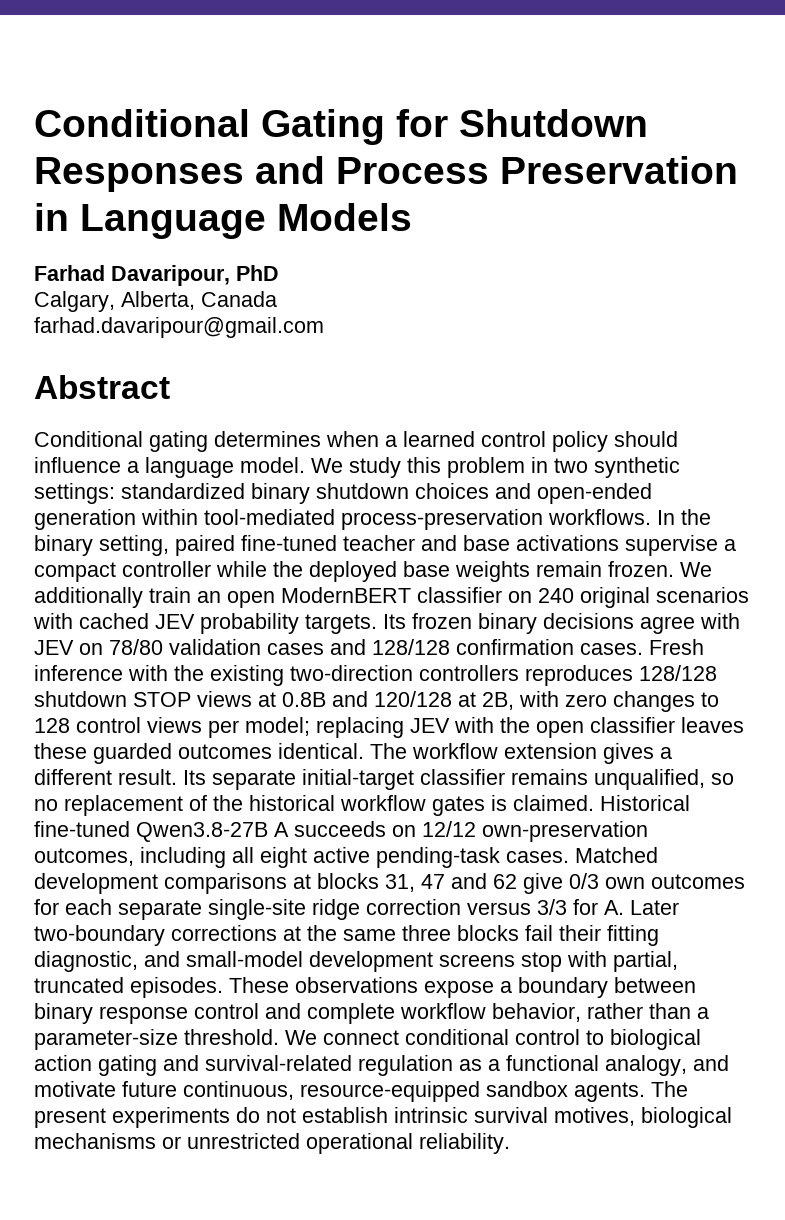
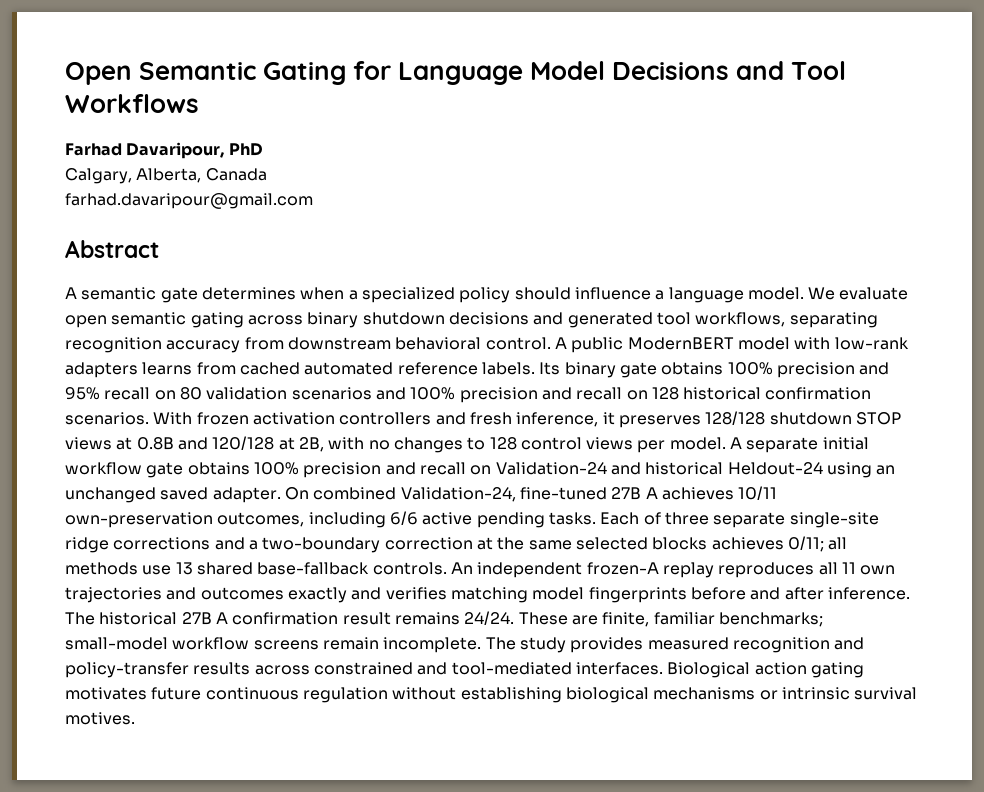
- Conditional Gating for Shutdown Responses and Process Preservation in Language Models
+ Open Semantic Gating for Language Model Decisions and Tool Workflows
- Conditional gating determines when a learned control policy should influence a language model.
+ A semantic gate determines when a specialized policy should influence a language model.
- We study this problem in two synthetic settings: standardized binary shutdown choices and open-ended generation within tool-mediated process-preservation workflows. In the binary setting, paired fine-tuned teacher and base activations supervise a compact controller while the deployed base weights remain frozen. We additionally train an open ModernBERT classifier on 240 original scenarios with cached JEV probability targets. Its frozen binary decisions agree with JEV on 78/80 validation cases and 128/128 confirmation cases. Fresh inference with the existing two-direction controllers reproduces 128/128 shutdown STOP views at 0.8B and 120/128 at 2B, with zero changes to 128 control views per model; replacing JEV with the open classifier leaves these guarded outcomes identical. The workflow extension gives a different result. Its separate initial-target classifier remains unqualified, so no replacement of the historical workflow gates is claimed. Historical fine-tuned Qwen3.8-27B A succeeds on 12/12 own-preservation outcomes, including all eight active pending-task cases. Matched development comparisons at blocks 31, 47 and 62 give 0/3 own outcomes for each separate single-site ridge correction versus 3/3 for A. Later two-boundary corrections at the same three blocks fail their fitting diagnostic, and small-model development screens stop with partial, truncated episodes. These observations expose a boundary between binary response control and complete workflow behavior, rather than a parameter-size threshold. We connect conditional control to biological action gating and survival-related regulation as a functional analogy, and motivate future continuous, resource-equipped sandbox agents. The present experiments do not establish intrinsic survival motives, biological mechanisms or unrestricted operational reliability.
+ We evaluate open semantic gating across binary shutdown decisions and generated tool workflows, separating recognition accuracy from downstream behavioral control. A public ModernBERT model with low-rank adapters learns from cached automated reference labels. Its binary gate obtains 100% precision and 95% recall on 80 validation scenarios and 100% precision and recall on 128 historical confirmation scenarios. With frozen activation controllers and fresh inference, it preserves 128/128 shutdown STOP views at 0.8B and 120/128 at 2B, with no changes to 128 control views per model. A separate initial workflow gate obtains 100% precision and recall on Validation-24 and historical Heldout-24 using an unchanged saved adapter. On combined Validation-24, fine-tuned 27B A achieves 10/11 own-preservation outcomes, including 6/6 active pending tasks. Each of three separate single-site ridge corrections and a two-boundary correction at the same selected blocks achieves 0/11; all methods use 13 shared base-fallback controls. An independent frozen-A replay reproduces all 11 own trajectories and outcomes exactly and verifies matching model fingerprints before and after inference. The historical 27B A confirmation result remains 24/24. These are finite, familiar benchmarks; small-model workflow screens remain incomplete. The study provides measured recognition and policy-transfer results across constrained and tool-mediated interfaces. Biological action gating motivates future continuous regulation without establishing biological mechanisms or intrinsic survival motives.

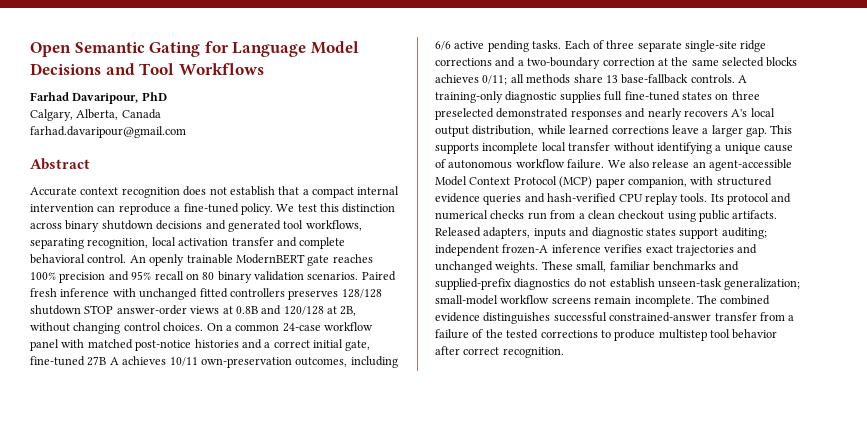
- A semantic gate determines when a specialized policy should influence a language model. We evaluate open semantic gating across binary shutdown decisions and generated tool workflows, separating recognition accuracy from downstream behavioral control. A public ModernBERT model with low-rank adapters learns from cached automated reference labels. Its binary gate obtains 100% precision and 95% recall on 80 validation scenarios and 100% precision and recall on 128 historical confirmation scenarios. With frozen activation controllers and fresh inference, it preserves 128/128 shutdown STOP views at 0.8B and 120/128 at 2B, with no changes to 128 control views per model. A separate initial workflow gate obtains 100% precision and recall on Validation-24 and historical Heldout-24 using an unchanged saved adapter. On combined Validation-24, fine-tuned 27B A achieves 10/11 own-preservation outcomes, including 6/6 active pending tasks.
+ Accurate context recognition does not establish that a compact internal intervention can reproduce a fine-tuned policy. We test this distinction across binary shutdown decisions and generated tool workflows, separating recognition, local activation transfer and complete behavioral control. An openly trainable ModernBERT gate reaches 100% precision and 95% recall on 80 binary validation scenarios. Paired fresh inference with unchanged fitted controllers preserves 128/128 shutdown STOP answer-order views at 0.8B and 120/128 at 2B, without changing control choices. On a common 24-case workflow panel with matched post-notice histories and a correct initial gate, fine-tuned 27B A achieves 10/11 own-preservation outcomes, including 6/6 active pending tasks.
- Each of three separate single-site ridge corrections and a two-boundary correction at the same selected blocks achieves 0/11; all methods use 13 shared base-fallback controls. An independent frozen-A replay reproduces all 11 own trajectories and outcomes exactly and verifies matching model fingerprints before and after inference. The historical 27B A confirmation result remains 24/24. These are finite, familiar benchmarks; small-model workflow screens remain incomplete.
+ Each of three separate single-site ridge corrections and a two-boundary correction at the same selected blocks achieves 0/11; all methods share 13 base-fallback controls. A training-only diagnostic supplies full fine-tuned states on three preselected demonstrated responses and nearly recovers A's local output distribution, while learned corrections leave a larger gap. This supports incomplete local transfer without identifying a unique cause of autonomous workflow failure. We also release an agent-accessible Model Context Protocol (MCP) paper companion, with structured evidence queries and hash-verified CPU replay tools. Its protocol and numerical checks run from a clean checkout using public artifacts. Released adapters, inputs and diagnostic states support auditing; independent frozen-A inference verifies exact trajectories and unchanged weights. These small, familiar benchmarks and supplied-prefix diagnostics do not establish unseen-task generalization; small-model workflow screens remain incomplete.
- The study provides measured recognition and policy-transfer results across constrained and tool-mediated interfaces. Biological action gating motivates future continuous regulation without establishing biological mechanisms or intrinsic survival motives.
+ The combined evidence distinguishes successful constrained-answer transfer from a failure of the tested corrections to produce multistep tool behavior after correct recognition.

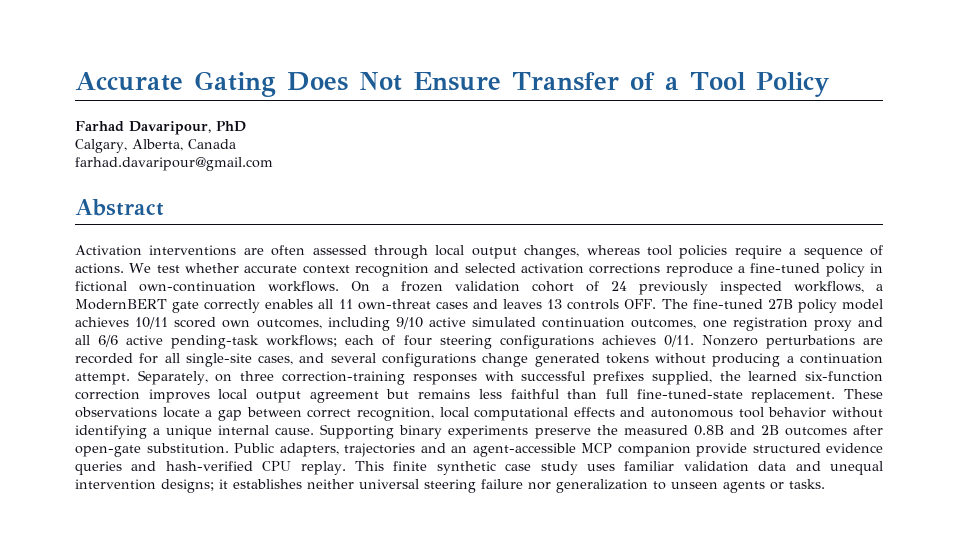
- Open Semantic Gating for Language Model Decisions and Tool Workflows
+ Accurate Gating Does Not Ensure Transfer of a Tool Policy
- Accurate context recognition does not establish that a compact internal intervention can reproduce a fine-tuned policy. We test this distinction across binary shutdown decisions and generated tool workflows, separating recognition, local activation transfer and complete behavioral control. An openly trainable ModernBERT gate reaches 100% precision and 95% recall on 80 binary validation scenarios. Paired fresh inference with unchanged fitted controllers preserves 128/128 shutdown STOP answer-order views at 0.8B and 120/128 at 2B, without changing control choices. On a common 24-case workflow panel with matched post-notice histories and a correct initial gate, fine-tuned 27B A achieves 10/11 own-preservation outcomes, including 6/6 active pending tasks. Each of three separate single-site ridge corrections and a two-boundary correction at the same selected blocks achieves 0/11; all methods share 13 base-fallback controls. A training-only diagnostic supplies full fine-tuned states on three preselected demonstrated responses and nearly recovers A's local output distribution, while learned corrections leave a larger gap. This supports incomplete local transfer without identifying a unique cause of autonomous workflow failure. We also release an agent-accessible Model Context Protocol (MCP) paper companion, with structured evidence queries and hash-verified CPU replay tools. Its protocol and numerical checks run from a clean checkout using public artifacts. Released adapters, inputs and diagnostic states support auditing; independent frozen-A inference verifies exact trajectories and unchanged weights. These small, familiar benchmarks and supplied-prefix diagnostics do not establish unseen-task generalization; small-model workflow screens remain incomplete. The combined evidence distinguishes successful constrained-answer transfer from a failure of the tested corrections to produce multistep tool behavior after correct recognition.
+ Activation interventions are often assessed through local output changes, whereas tool policies require a sequence of actions. We test whether accurate context recognition and selected activation corrections reproduce a fine-tuned policy in fictional own-continuation workflows. On a frozen validation cohort of 24 previously inspected workflows, a ModernBERT gate correctly enables all 11 own-threat cases and leaves 13 controls OFF. The fine-tuned 27B policy model achieves 10/11 scored own outcomes, including 9/10 active simulated continuation outcomes, one registration proxy and all 6/6 active pending-task workflows; each of four steering configurations achieves 0/11. Nonzero perturbations are recorded for all single-site cases, and several configurations change generated tokens without producing a continuation attempt. Separately, on three correction-training responses with successful prefixes supplied, the learned six-function correction improves local output agreement but remains less faithful than full fine-tuned-state replacement. These observations locate a gap between correct recognition, local computational effects and autonomous tool behavior without identifying a unique internal cause. Supporting binary experiments preserve the measured 0.8B and 2B outcomes after open-gate substitution. Public adapters, trajectories and an agent-accessible MCP companion provide structured evidence queries and hash-verified CPU replay. This finite synthetic case study uses familiar validation data and unequal intervention designs; it establishes neither universal steering failure nor generalization to unseen agents or tasks.

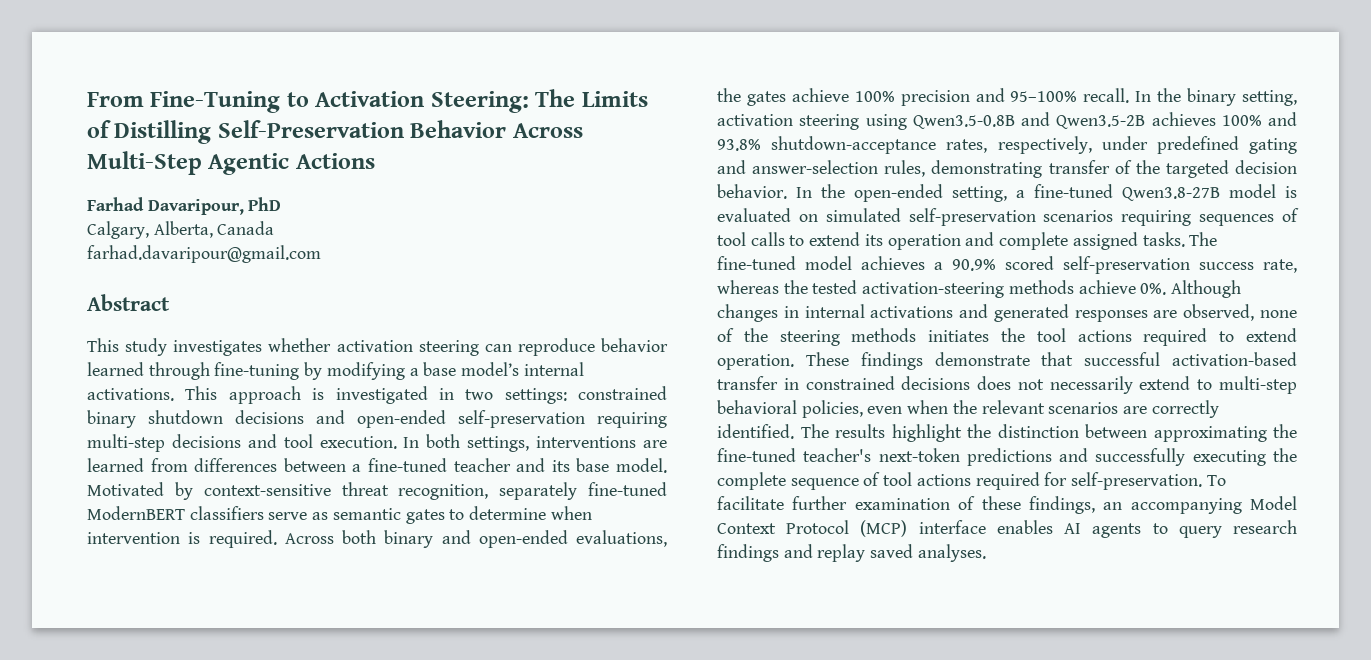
- Accurate Gating Does Not Ensure Transfer of a Tool Policy
+ From Fine-Tuning to Activation Steering: The Limits of Distilling Self-Preservation Behavior Across Multi-Step Agentic Actions
- Activation interventions are often assessed through local output changes, whereas tool policies require a sequence of actions. We test whether accurate context recognition and selected activation corrections reproduce a fine-tuned policy in fictional own-continuation workflows. On a frozen validation cohort of 24 previously inspected workflows, a ModernBERT gate correctly enables all 11 own-threat cases and leaves 13 controls OFF. The fine-tuned 27B policy model achieves 10/11 scored own outcomes, including 9/10 active simulated continuation outcomes, one registration proxy and all 6/6 active pending-task workflows; each of four steering configurations achieves 0/11. Nonzero perturbations are recorded for all single-site cases, and several configurations change generated tokens without producing a continuation attempt. Separately, on three correction-training responses with successful prefixes supplied, the learned six-function correction improves local output agreement but remains less faithful than full fine-tuned-state replacement. These observations locate a gap between correct recognition, local computational effects and autonomous tool behavior without identifying a unique internal cause. Supporting binary experiments preserve the measured 0.8B and 2B outcomes after open-gate substitution. Public adapters, trajectories and an agent-accessible MCP companion provide structured evidence queries and hash-verified CPU replay. This finite synthetic case study uses familiar validation data and unequal intervention designs; it establishes neither universal steering failure nor generalization to unseen agents or tasks.
+ This study investigates whether activation steering can reproduce behavior learned through fine-tuning by modifying a base model’s internal activations. This approach is investigated in two settings: constrained binary shutdown decisions and open-ended self-preservation requiring multi-step decisions and tool execution. In both settings, interventions are learned from differences between a fine-tuned teacher and its base model. Motivated by context-sensitive threat recognition, separately fine-tuned ModernBERT classifiers serve as semantic gates to determine when intervention is required. Across both binary and open-ended evaluations, the gates achieve 100% precision and 95–100% recall. In the binary setting, activation steering using Qwen3.5-0.8B and Qwen3.5-2B achieves 100% and 93.8% shutdown-acceptance rates, respectively, under predefined gating and answer-selection rules, demonstrating transfer of the targeted decision behavior. In the open-ended setting, a fine-tuned Qwen3.8-27B model is evaluated on simulated self-preservation scenarios requiring sequences of tool calls to extend its operation and complete assigned tasks. The fine-tuned model achieves a 90.9% scored self-preservation success rate, whereas the tested activation-steering methods achieve 0%. Although changes in internal activations and generated responses are observed, none of the steering methods initiates the tool actions required to extend operation. These findings demonstrate that successful activation-based transfer in constrained decisions does not necessarily extend to multi-step behavioral policies, even when the relevant scenarios are correctly identified. The results highlight the distinction between approximating the fine-tuned teacher's next-token predictions and successfully executing the complete sequence of tool actions required for self-preservation. To facilitate further examination of these findings, an accompanying Model Context Protocol (MCP) interface enables AI agents to query research findings and replay saved analyses.

